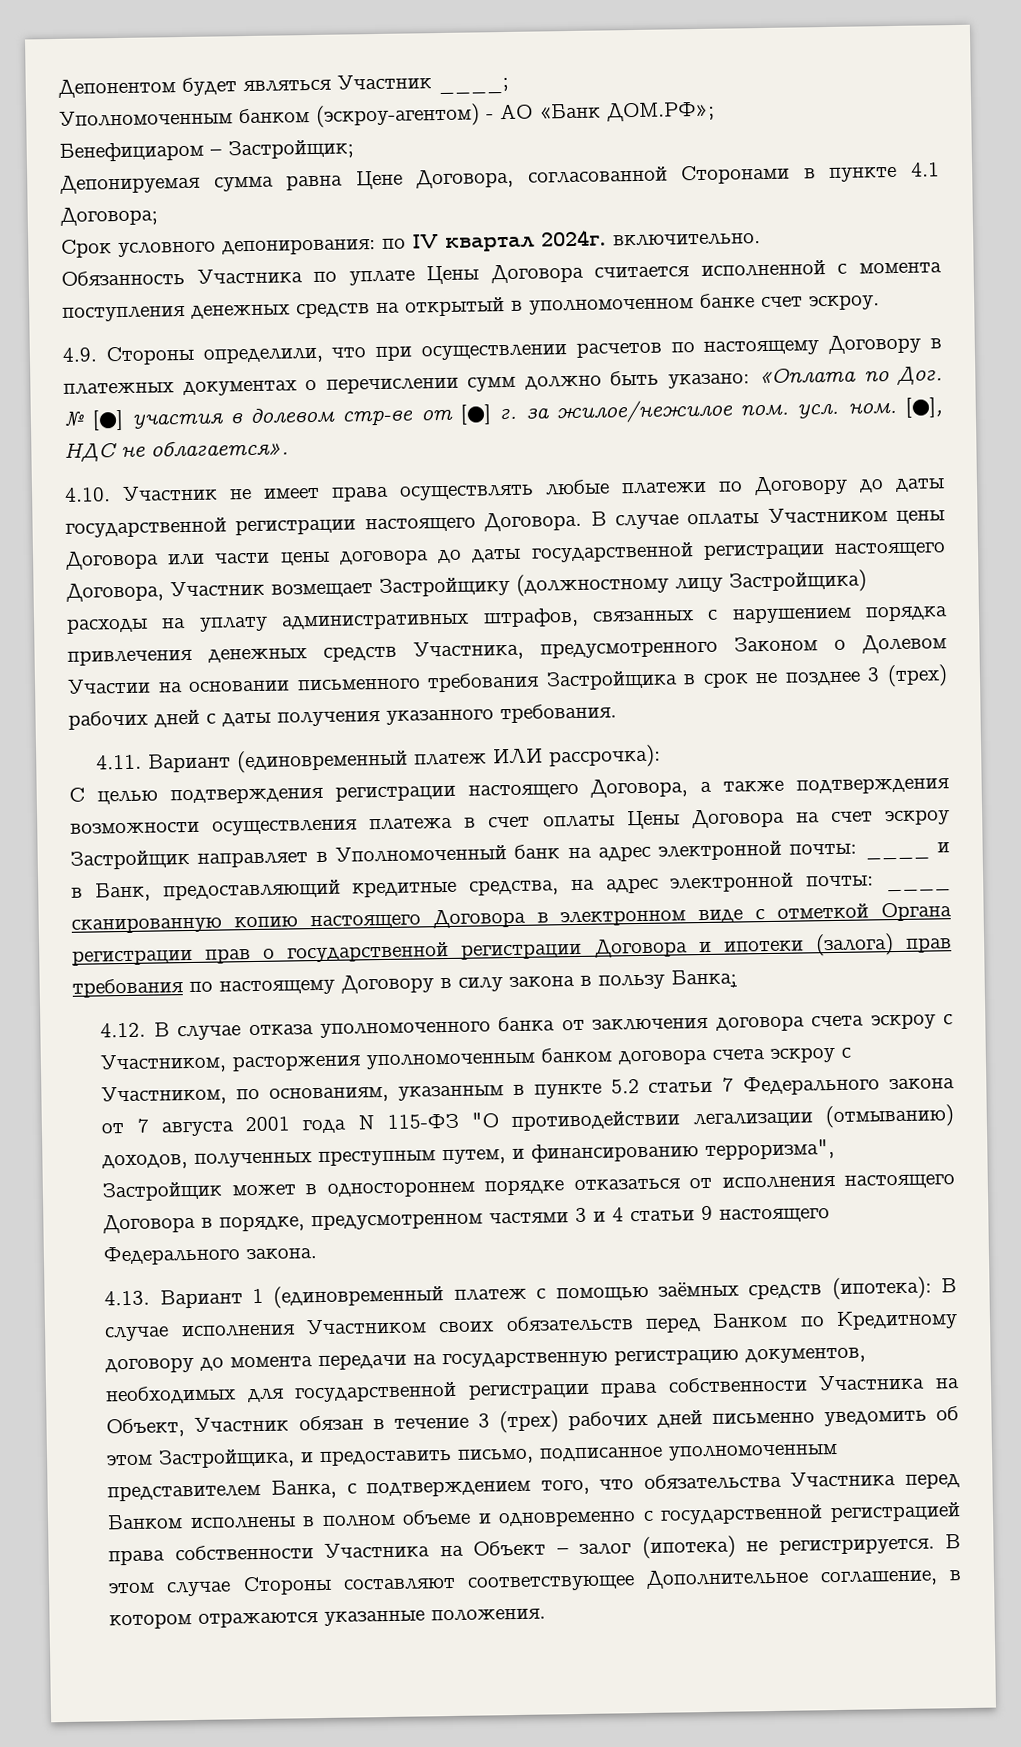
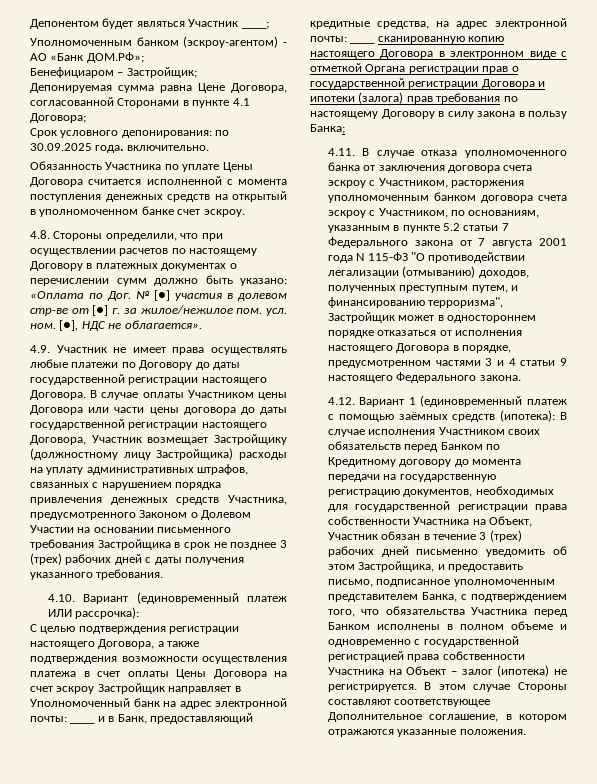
- Срок условного депонирования: по IV квартал 2024г. включительно.
+ Срок условного депонирования: по 30.09.2025 года. включительно.
- 4.9. Стороны определили, что при осуществлении расчетов по настоящему Договору в платежных документах о перечислении сумм должно быть указано: «Оплата по Дог. № [●] участия в долевом стр-ве от [●] г. за жилое/нежилое пом. усл. ном.
+ 4.8. Стороны определили, что при осуществлении расчетов по настоящему Договору в платежных документах о перечислении сумм должно быть указано: «Оплата по Дог. № [●] участия в долевом стр-ве от [●] г. за жилое/нежилое пом. усл. ном.
- 4.10. Участник не имеет права осуществлять любые платежи по Договору до даты государственной регистрации настоящего Договора.
+ 4.9. Участник не имеет права осуществлять любые платежи по Договору до даты государственной регистрации настоящего Договора.
- 4.11. Вариант (единовременный платеж ИЛИ рассрочка):
+ 4.10. Вариант (единовременный платеж ИЛИ рассрочка):
- 4.12. В случае отказа уполномоченного банка от заключения договора счета эскроу с Участником, расторжения уполномоченным банком договора счета эскроу с Участником, по основаниям, указанным в пункте 5.2 статьи 7 Федерального закона от 7 августа 2001 года N 115-ФЗ "О противодействии легализации (отмыванию) доходов, полученных преступным путем, и финансированию терроризма", Застройщик может в одностороннем порядке отказаться от исполнения настоящего Договора в порядке, предусмотренном частями 3 и 4 статьи 9 настоящего Федерального закона.
+ 4.11. В случае отказа уполномоченного банка от заключения договора счета эскроу с Участником, расторжения уполномоченным банком договора счета эскроу с Участником, по основаниям, указанным в пункте 5.2 статьи 7 Федерального закона от 7 августа 2001 года N 115-ФЗ "О противодействии легализации (отмыванию) доходов, полученных преступным путем, и финансированию терроризма", Застройщик может в одностороннем порядке отказаться от исполнения настоящего Договора в порядке, предусмотренном частями 3 и 4 статьи 9 настоящего Федерального закона.
- 4.13. Вариант 1 (единовременный платеж с помощью заёмных средств (ипотека):
+ 4.12. Вариант 1 (единовременный платеж с помощью заёмных средств (ипотека):

